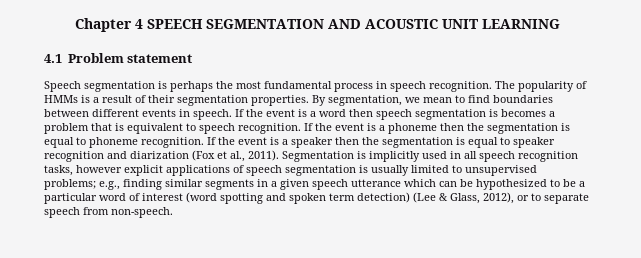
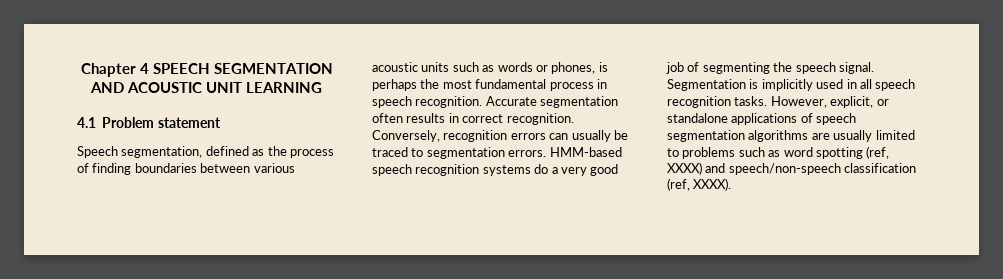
- Speech segmentation is perhaps the most fundamental process in speech recognition.
+ Speech segmentation, defined as the process of finding boundaries between various acoustic units such as words or phones, is perhaps the most fundamental process in speech recognition.
- The popularity of HMMs is a result of their segmentation properties. By segmentation, we mean to find boundaries between different events in speech. If the event is a word then speech segmentation is becomes a problem that is equivalent to speech recognition. If the event is a phoneme then the segmentation is equal to phoneme recognition. If the event is a speaker then the segmentation is equal to speaker recognition and diarization (Fox et al., 2011).
+ Accurate segmentation often results in correct recognition. Conversely, recognition errors can usually be traced to segmentation errors. HMM-based speech recognition systems do a very good job of segmenting the speech signal.
- Segmentation is implicitly used in all speech recognition tasks, however explicit applications of speech segmentation is usually limited to unsupervised problems; e.g., finding similar segments in a given speech utterance which can be hypothesized to be a particular word of interest (word spotting and spoken term detection) (Lee & Glass, 2012), or to separate speech from non-speech.
+ Segmentation is implicitly used in all speech recognition tasks. However, explicit, or standalone applications of speech segmentation algorithms are usually limited to problems such as word spotting (ref, XXXX) and speech/non-speech classification (ref, XXXX).

